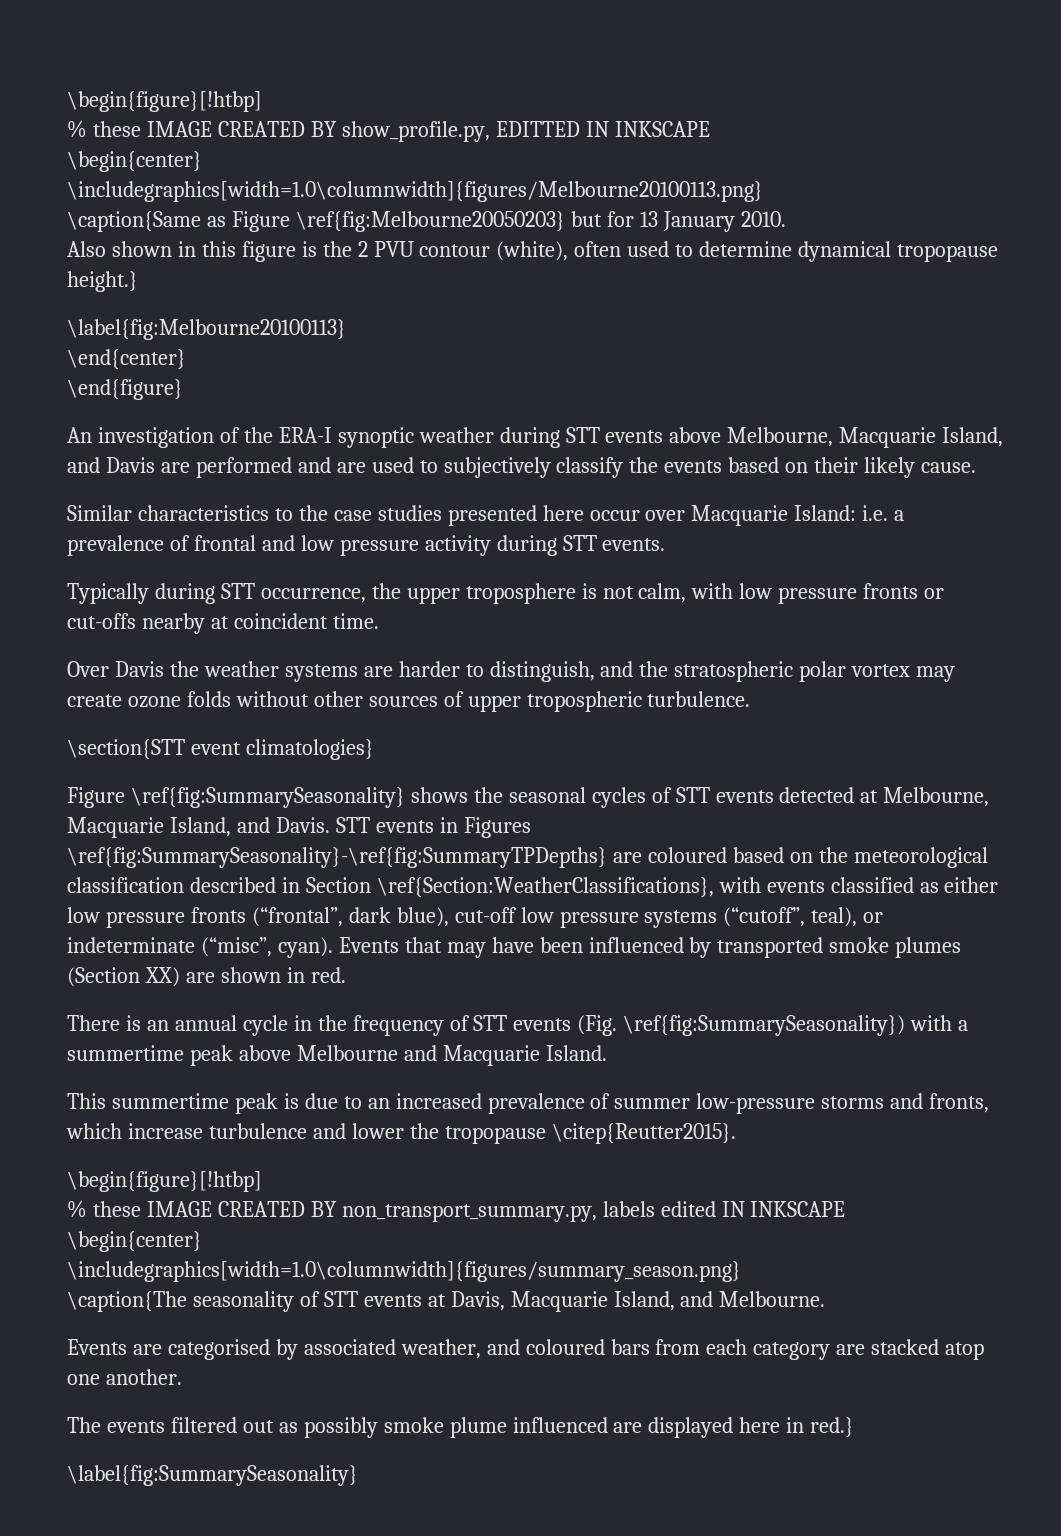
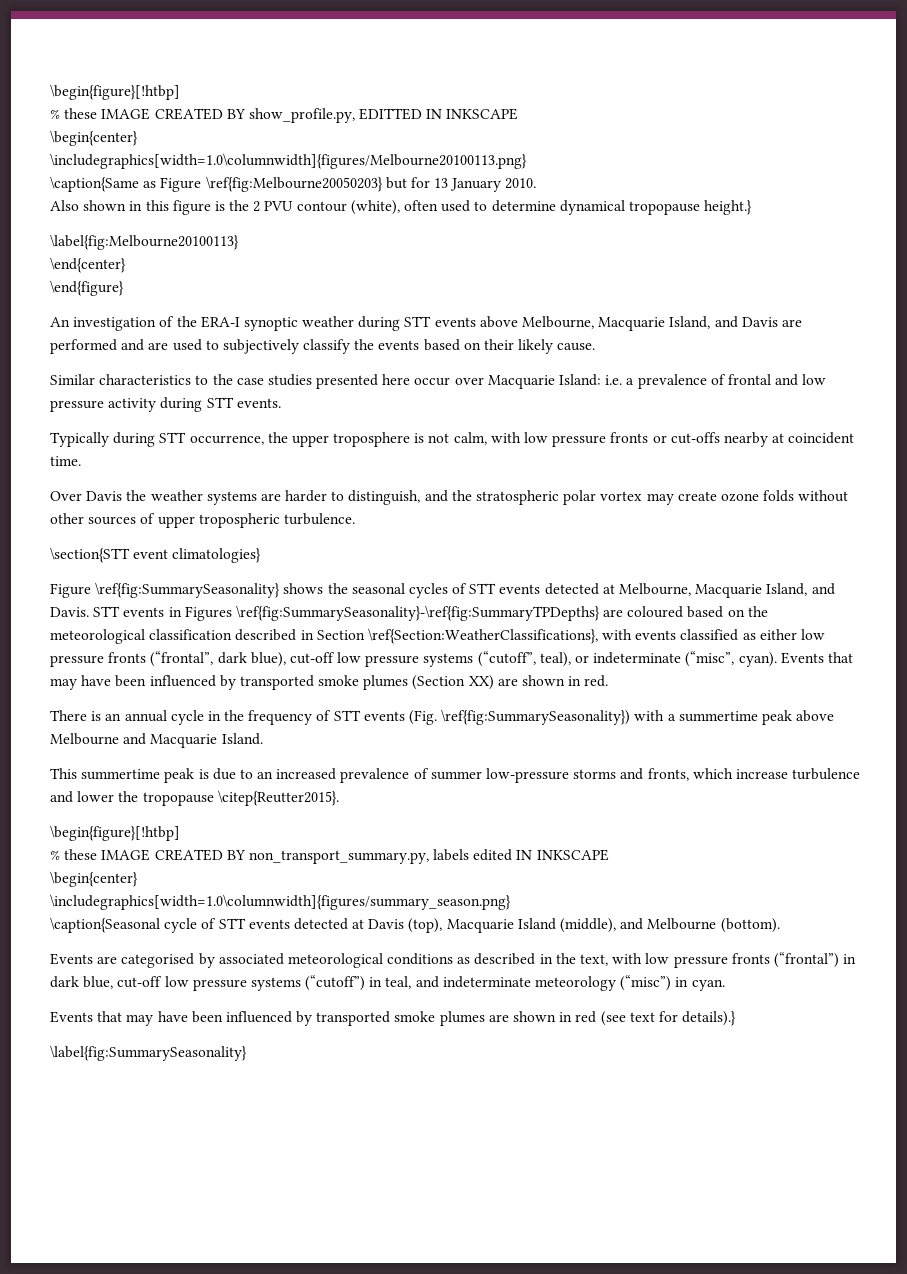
- \caption{The seasonality of STT events at Davis, Macquarie Island, and Melbourne.
+ \caption{Seasonal cycle of STT events detected at Davis (top), Macquarie Island (middle), and Melbourne (bottom).
- Events are categorised by associated weather, and coloured bars from each category are stacked atop one another.
- The events filtered out as possibly smoke plume influenced are displayed here in red.}
+ Events are categorised by associated meteorological conditions as described in the text, with low pressure fronts (“frontal”) in dark blue, cut-off low pressure systems (“cutoff”) in teal, and indeterminate meteorology (“misc”) in cyan.
+ Events that may have been influenced by transported smoke plumes are shown in red (see text for details).}

